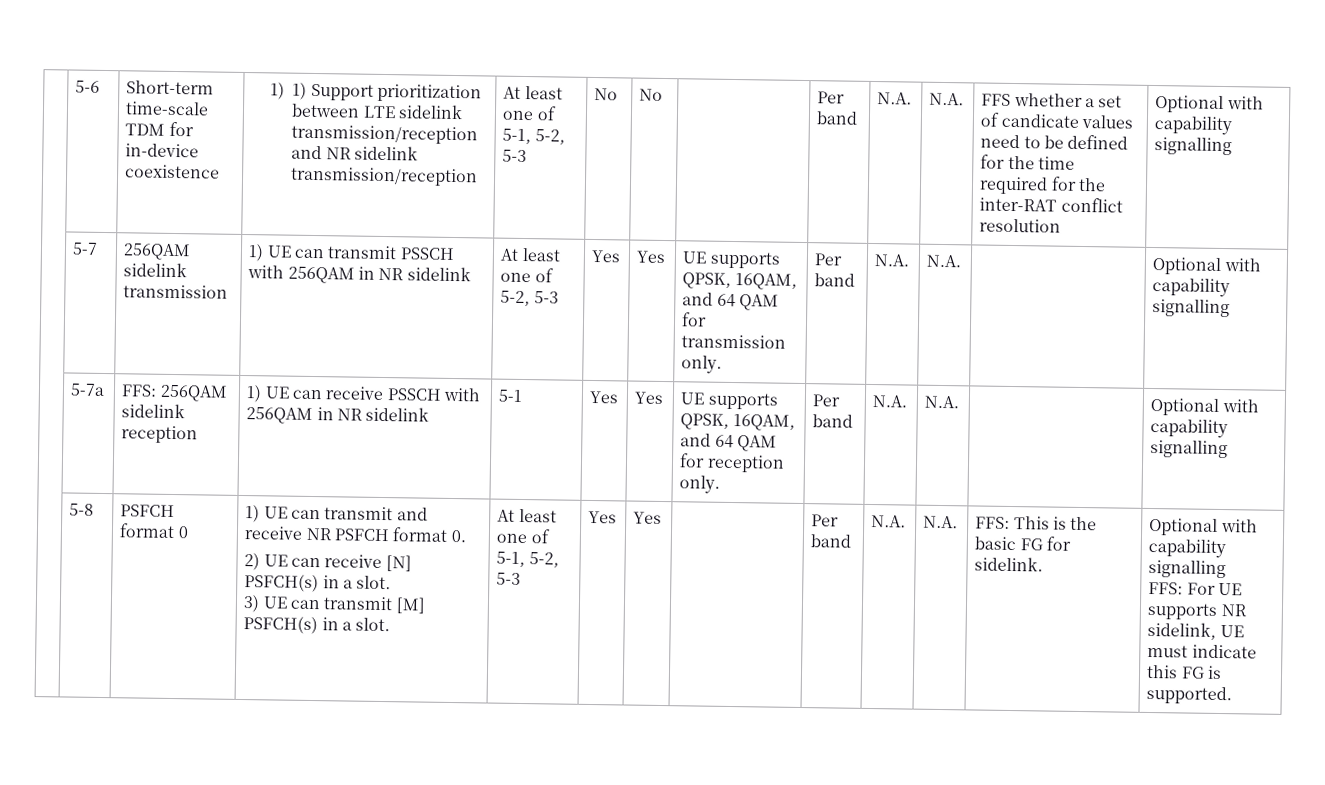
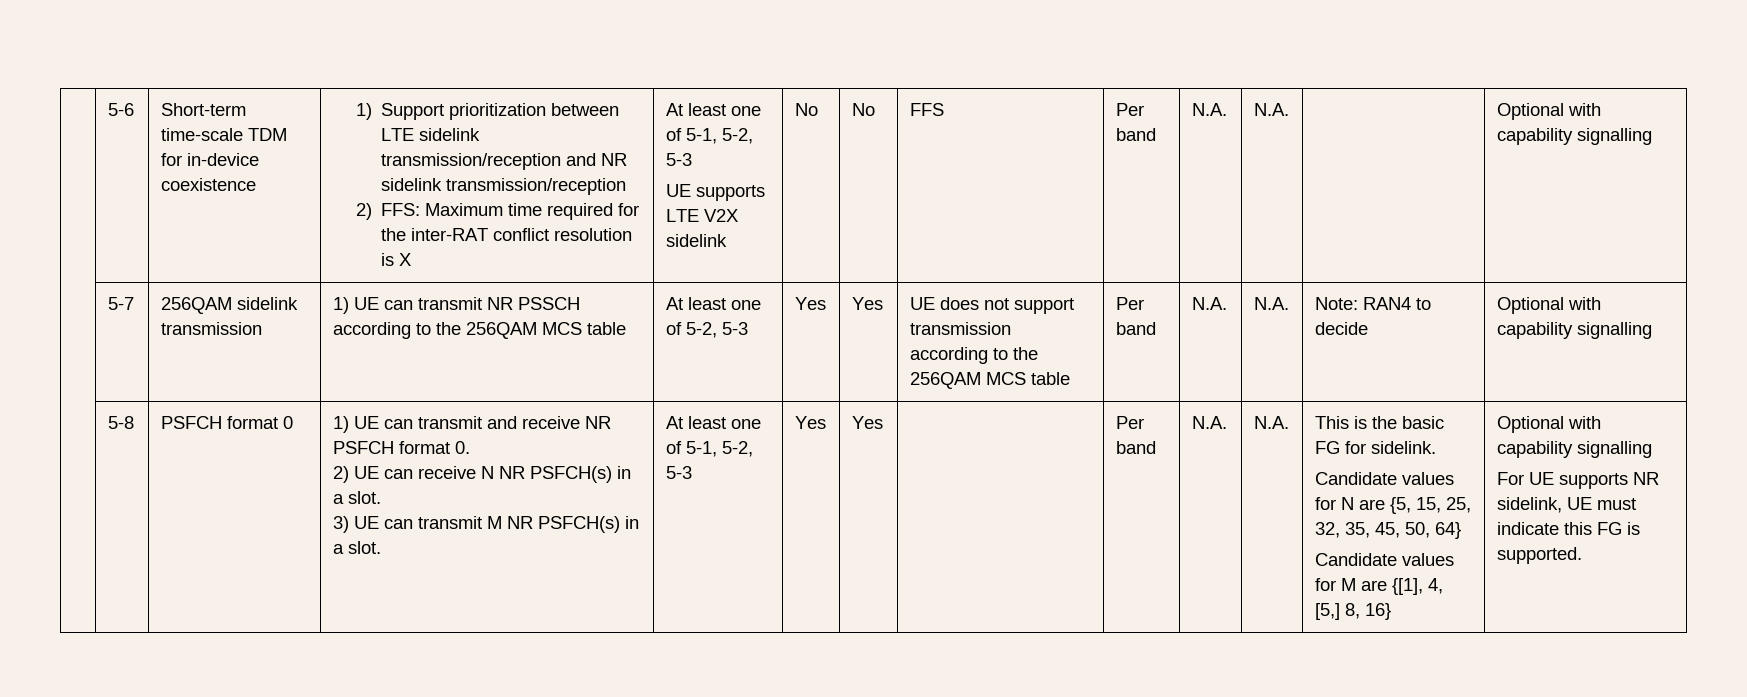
- 1) 1) Support prioritization between LTE sidelink transmission/reception and NR sidelink transmission/reception | At least one of 5-1, 5-2, 5-3
+ 1) Support prioritization between LTE sidelink transmission/reception and NR sidelink transmission/reception
+ 2) FFS: Maximum time required for the inter-RAT conflict resolution is X | At least one of 5-1, 5-2, 5-3
+ UE supports LTE V2X sidelink
- Per band | N.A. | N.A. | FFS whether a set of candicate values need to be defined for the time required for the inter-RAT conflict resolution
+ FFS | Per band | N.A. | N.A.
- 1) UE can transmit PSSCH with 256QAM in NR sidelink
+ 1) UE can transmit NR PSSCH according to the 256QAM MCS table
- UE supports QPSK, 16QAM, and 64 QAM for transmission only. | Per band | N.A. | N.A. | | Optional with capability signalling
- | 5-7a | FFS: 256QAM sidelink reception | 1) UE can receive PSSCH with 256QAM in NR sidelink | 5-1 | Yes | Yes | UE supports QPSK, 16QAM, and 64 QAM for reception only. | Per band | N.A. | N.A. | | Optional with capability signalling
+ UE does not support transmission according to the 256QAM MCS table | Per band | N.A. | N.A. | Note: RAN4 to decide | Optional with capability signalling
- 2) UE can receive [N] PSFCH(s) in a slot.
+ 2) UE can receive N NR PSFCH(s) in a slot.
- 3) UE can transmit [M] PSFCH(s) in a slot.
+ 3) UE can transmit M NR PSFCH(s) in a slot.
- FFS: This is the basic FG for sidelink. | Optional with capability signalling
- FFS: For UE supports NR sidelink, UE must indicate this FG is supported.
+ This is the basic FG for sidelink.
+ Candidate values for N are {5, 15, 25, 32, 35, 45, 50, 64}
+ Candidate values for M are {[1], 4, [5,] 8, 16} | Optional with capability signalling
+ For UE supports NR sidelink, UE must indicate this FG is supported.

